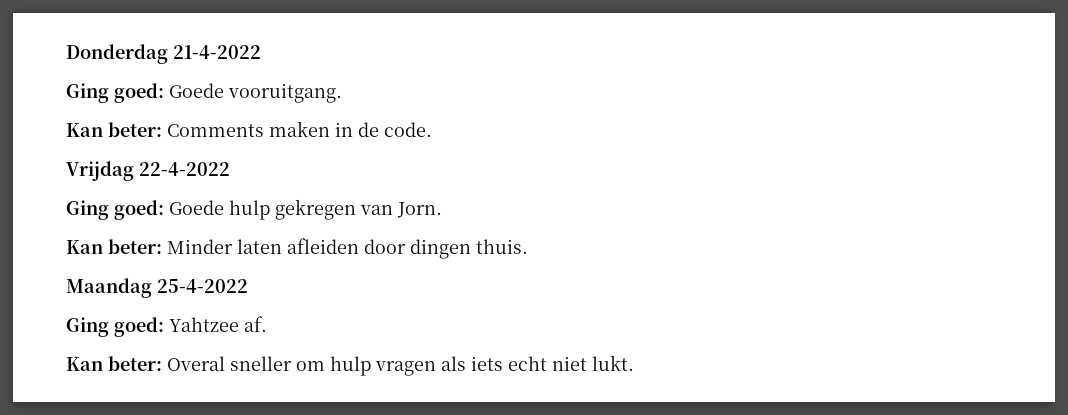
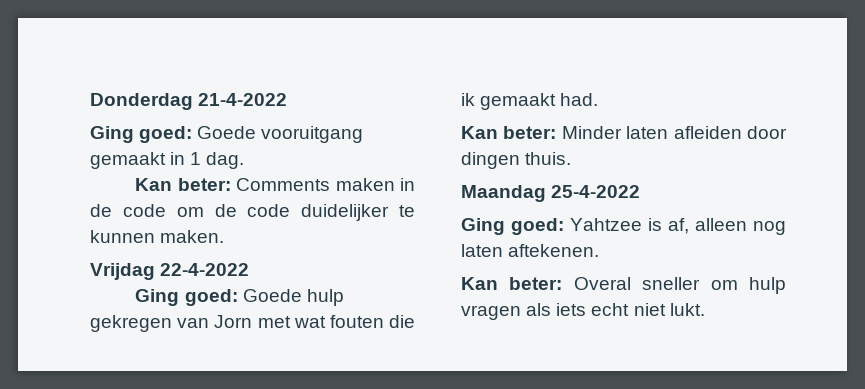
- Ging goed: Goede vooruitgang.
+ Ging goed: Goede vooruitgang gemaakt in 1 dag.
- Kan beter: Comments maken in de code.
+ Kan beter: Comments maken in de code om de code duidelijker te kunnen maken.
- Ging goed: Goede hulp gekregen van Jorn.
+ Ging goed: Goede hulp gekregen van Jorn met wat fouten die ik gemaakt had.
- Ging goed: Yahtzee af.
+ Ging goed: Yahtzee is af, alleen nog laten aftekenen.

